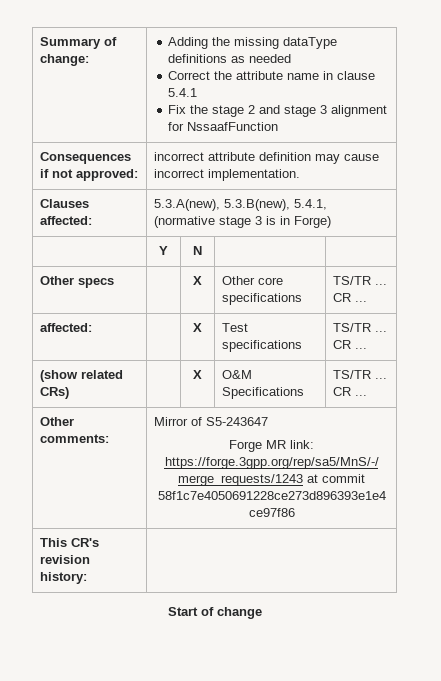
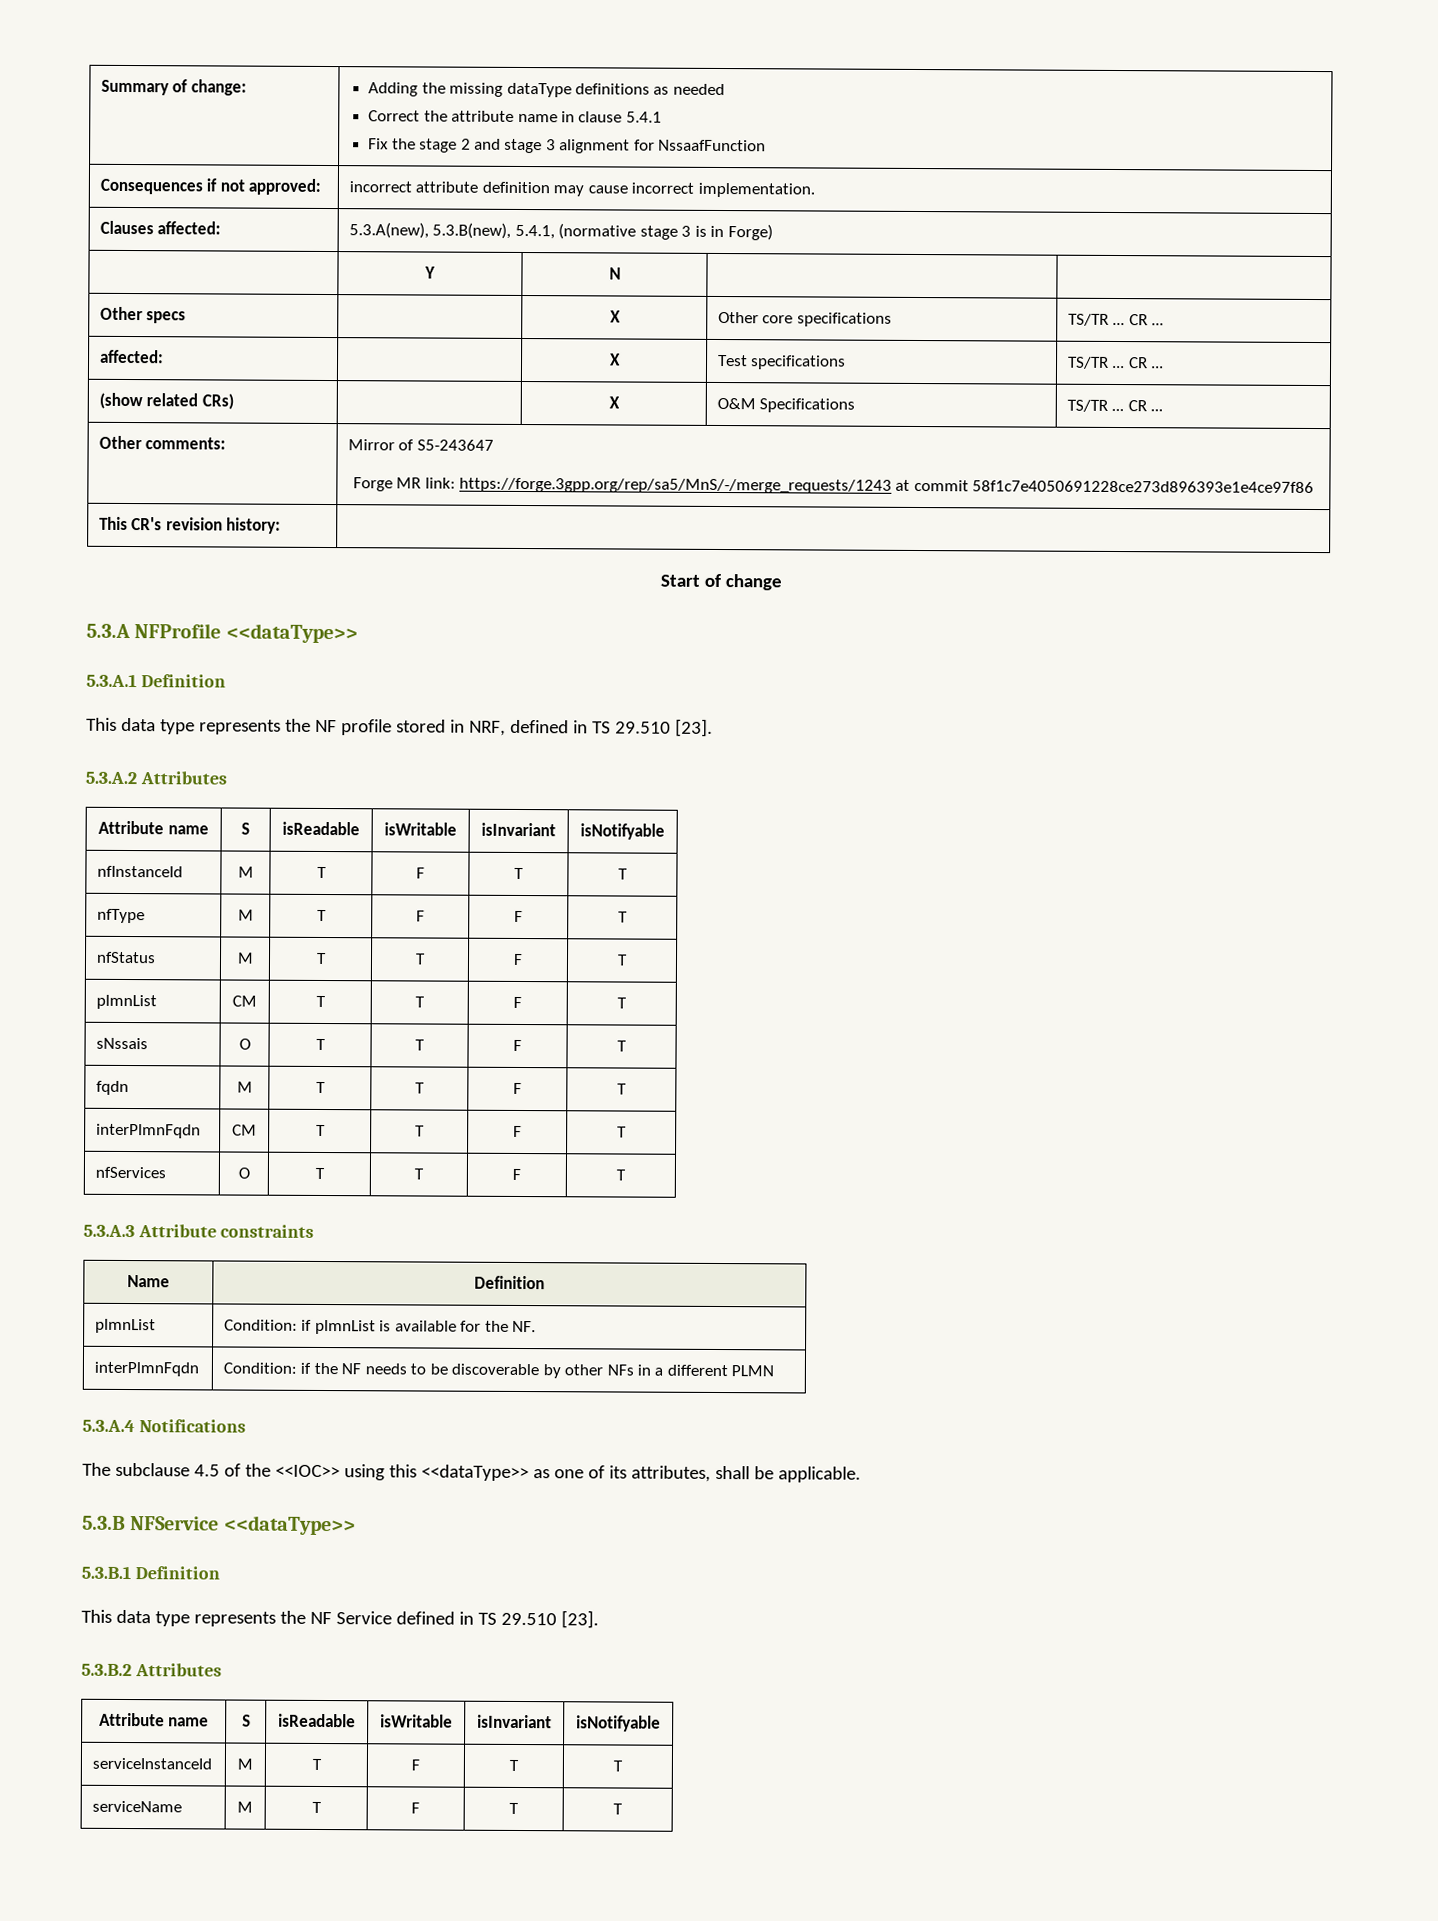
+ 5.3.A NFProfile <<dataType>>
+ 5.3.A.1 Definition
+ This data type represents the NF profile stored in NRF, defined in TS 29.510 [23].
+ 5.3.A.2 Attributes
+ Attribute name | S | isReadable | isWritable | isInvariant | isNotifyable
+ nfInstanceId | M | T | F | T | T
+ nfType | M | T | F | F | T
+ nfStatus | M | T | T | F | T
+ plmnList | CM | T | T | F | T
+ sNssais | O | T | T | F | T
+ fqdn | M | T | T | F | T
+ interPlmnFqdn | CM | T | T | F | T
+ nfServices | O | T | T | F | T
+ 5.3.A.3 Attribute constraints
+ Name | Definition
+ plmnList | Condition: if plmnList is available for the NF.
+ interPlmnFqdn | Condition: if the NF needs to be discoverable by other NFs in a different PLMN
+ 5.3.A.4 Notifications
+ The subclause 4.5 of the <<IOC>> using this <<dataType>> as one of its attributes, shall be applicable.
+ 5.3.B NFService <<dataType>>
+ 5.3.B.1 Definition
+ This data type represents the NF Service defined in TS 29.510 [23].
+ 5.3.B.2 Attributes
+ Attribute name | S | isReadable | isWritable | isInvariant | isNotifyable
+ serviceInstanceId | M | T | F | T | T
+ serviceName | M | T | F | T | T

